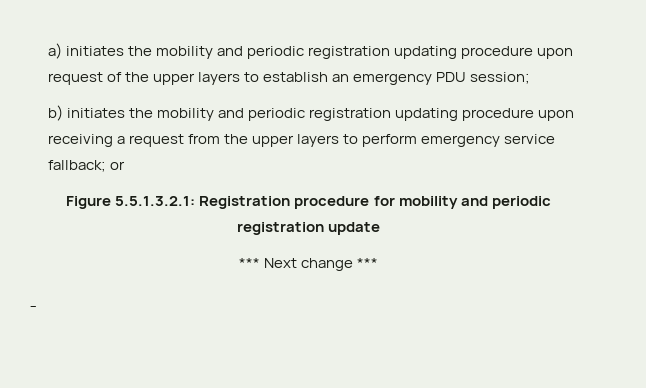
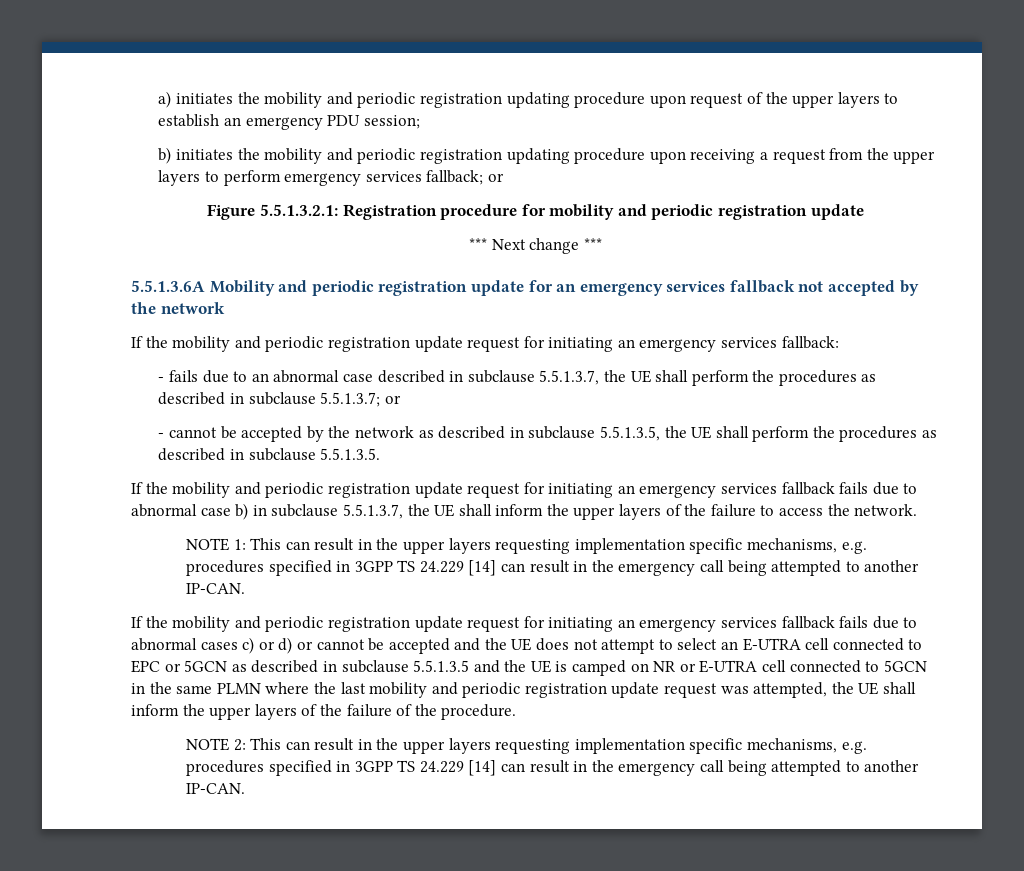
- b) initiates the mobility and periodic registration updating procedure upon receiving a request from the upper layers to perform emergency service fallback; or
+ b) initiates the mobility and periodic registration updating procedure upon receiving a request from the upper layers to perform emergency services fallback; or
- -
+ 5.5.1.3.6A Mobility and periodic registration update for an emergency services fallback not accepted by the network
+ If the mobility and periodic registration update request for initiating an emergency services fallback:
+ - fails due to an abnormal case described in subclause 5.5.1.3.7, the UE shall perform the procedures as described in subclause 5.5.1.3.7; or
+ - cannot be accepted by the network as described in subclause 5.5.1.3.5, the UE shall perform the procedures as described in subclause 5.5.1.3.5.
+ If the mobility and periodic registration update request for initiating an emergency services fallback fails due to abnormal case b) in subclause 5.5.1.3.7, the UE shall inform the upper layers of the failure to access the network.
+ NOTE 1: This can result in the upper layers requesting implementation specific mechanisms, e.g. procedures specified in 3GPP TS 24.229 [14] can result in the emergency call being attempted to another IP-CAN.
+ If the mobility and periodic registration update request for initiating an emergency services fallback fails due to abnormal cases c) or d) or cannot be accepted and the UE does not attempt to select an E-UTRA cell connected to EPC or 5GCN as described in subclause 5.5.1.3.5 and the UE is camped on NR or E-UTRA cell connected to 5GCN in the same PLMN where the last mobility and periodic registration update request was attempted, the UE shall inform the upper layers of the failure of the procedure.
+ NOTE 2: This can result in the upper layers requesting implementation specific mechanisms, e.g. procedures specified in 3GPP TS 24.229 [14] can result in the emergency call being attempted to another IP-CAN.

